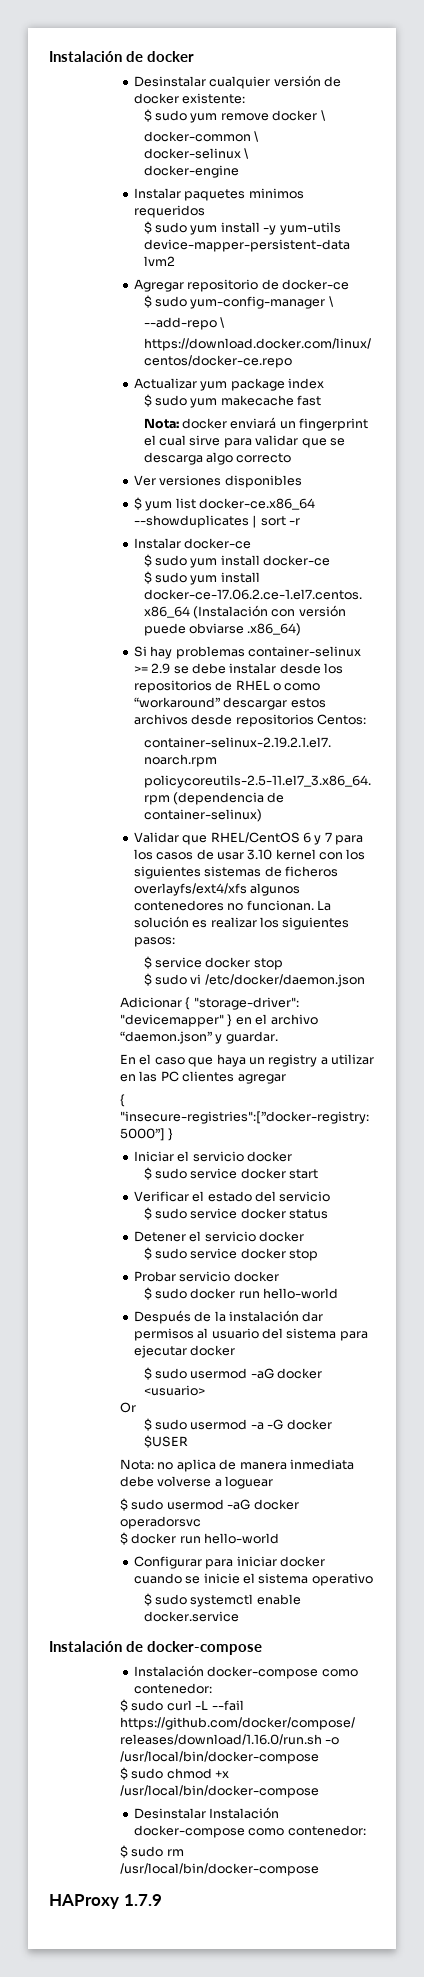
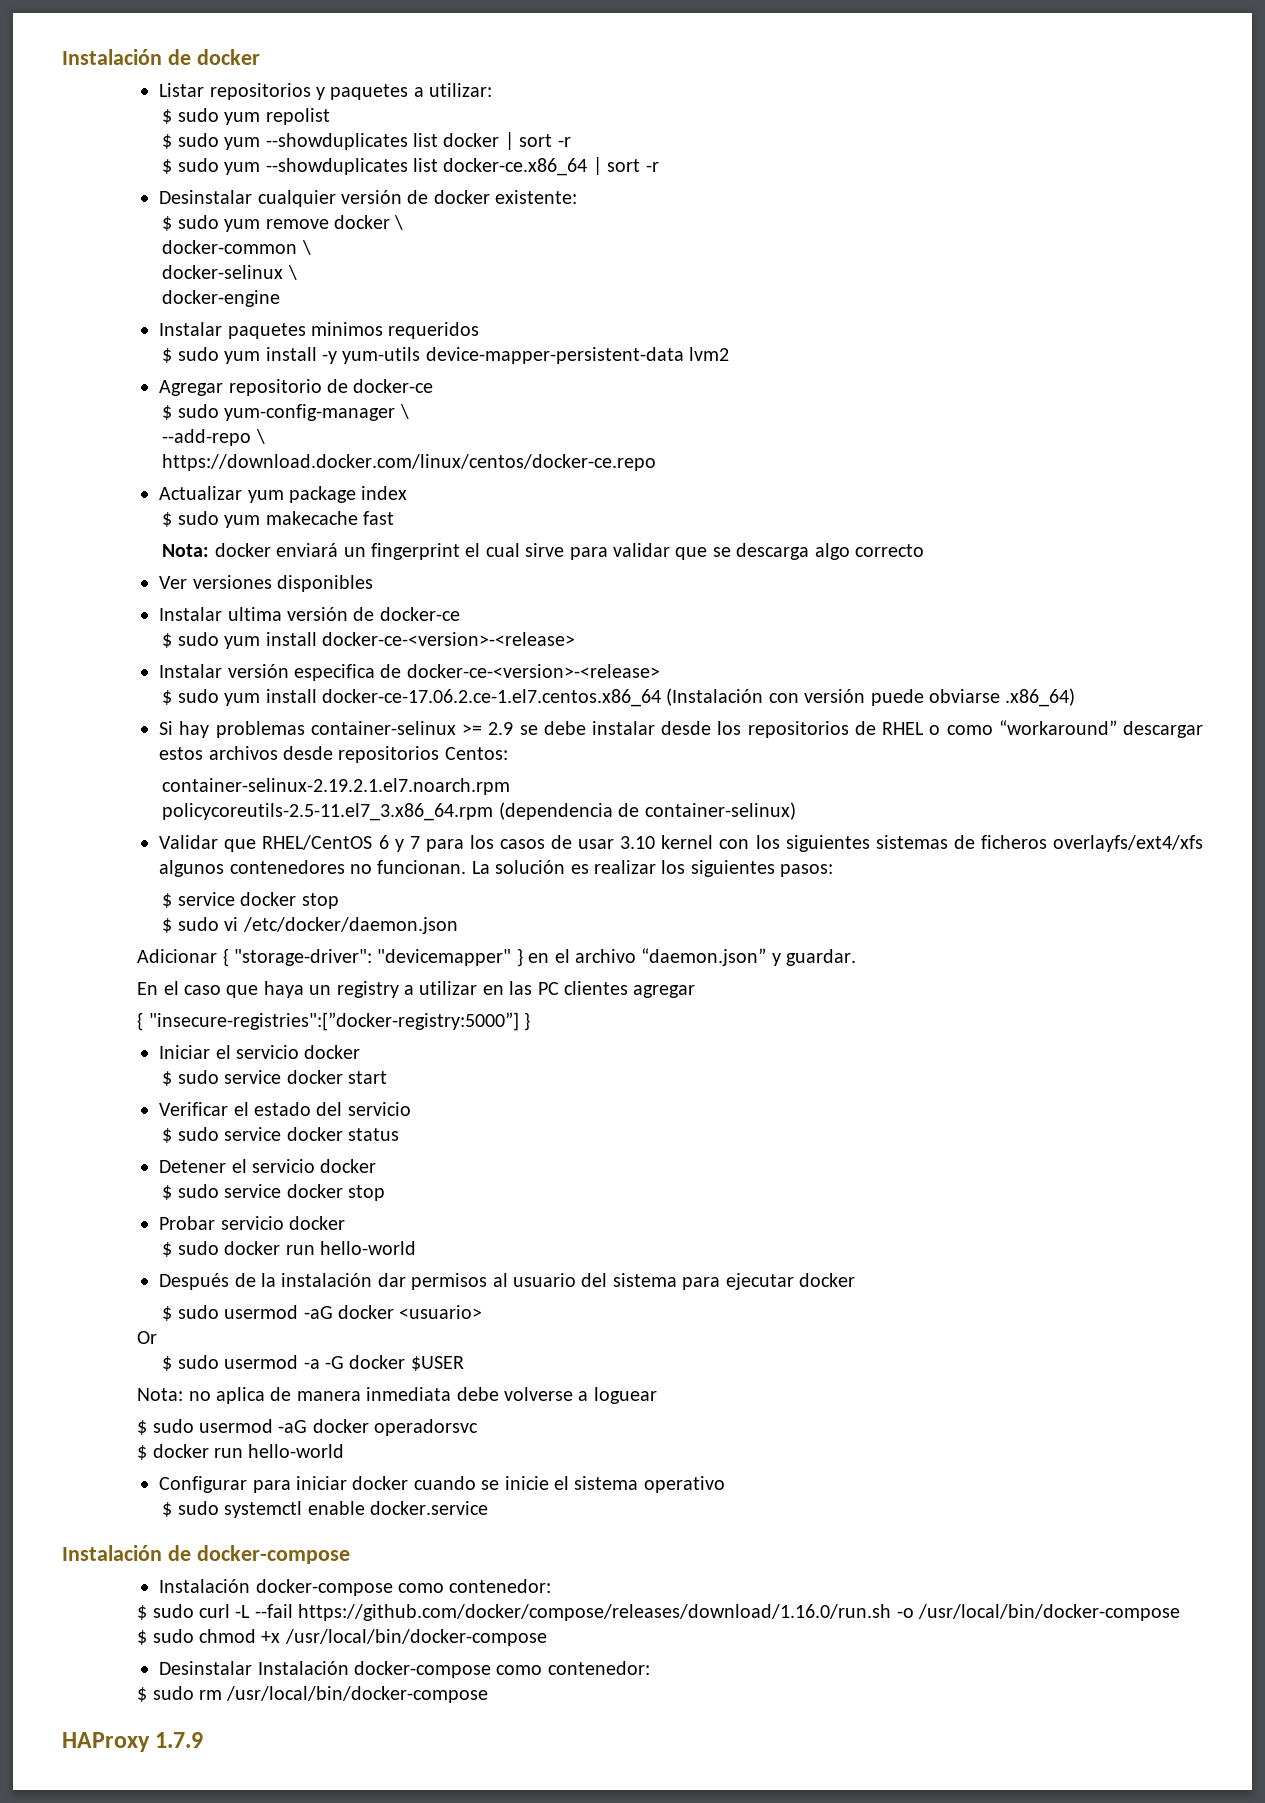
+ Listar repositorios y paquetes a utilizar:
+ $ sudo yum repolist
+ $ sudo yum --showduplicates list docker | sort -r
+ $ sudo yum --showduplicates list docker-ce.x86_64 | sort -r
- $ yum list docker-ce.x86_64 --showduplicates | sort -r
- Instalar docker-ce
- $ sudo yum install docker-ce
+ Instalar ultima versión de docker-ce
+ $ sudo yum install docker-ce-<version>-<release>
+ Instalar versión especifica de docker-ce-<version>-<release>

